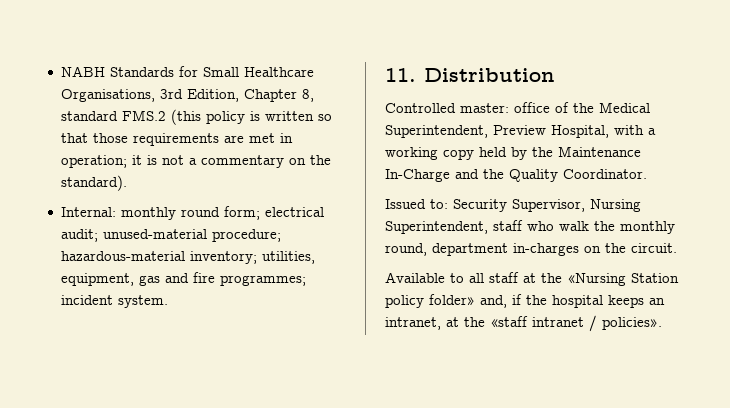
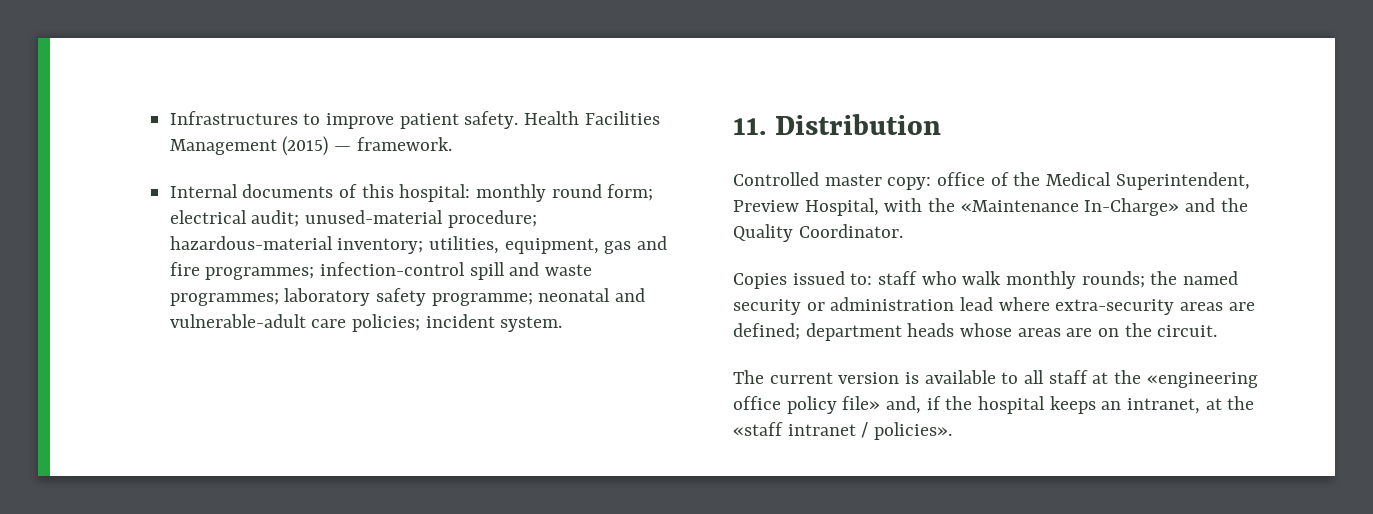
- NABH Standards for Small Healthcare Organisations, 3rd Edition, Chapter 8, standard FMS.2 (this policy is written so that those requirements are met in operation; it is not a commentary on the standard).
- Internal: monthly round form; electrical audit; unused-material procedure; hazardous-material inventory; utilities, equipment, gas and fire programmes; incident system.
+ Infrastructures to improve patient safety. Health Facilities Management (2015) — framework.
+ Internal documents of this hospital: monthly round form; electrical audit; unused-material procedure; hazardous-material inventory; utilities, equipment, gas and fire programmes; infection-control spill and waste programmes; laboratory safety programme; neonatal and vulnerable-adult care policies; incident system.
- Controlled master: office of the Medical Superintendent, Preview Hospital, with a working copy held by the Maintenance In-Charge and the Quality Coordinator.
- Issued to: Security Supervisor, Nursing Superintendent, staff who walk the monthly round, department in-charges on the circuit.
- Available to all staff at the «Nursing Station policy folder» and, if the hospital keeps an intranet, at the «staff intranet / policies».
+ Controlled master copy: office of the Medical Superintendent, Preview Hospital, with the «Maintenance In-Charge» and the Quality Coordinator.
+ Copies issued to: staff who walk monthly rounds; the named security or administration lead where extra-security areas are defined; department heads whose areas are on the circuit.
+ The current version is available to all staff at the «engineering office policy file» and, if the hospital keeps an intranet, at the «staff intranet / policies».

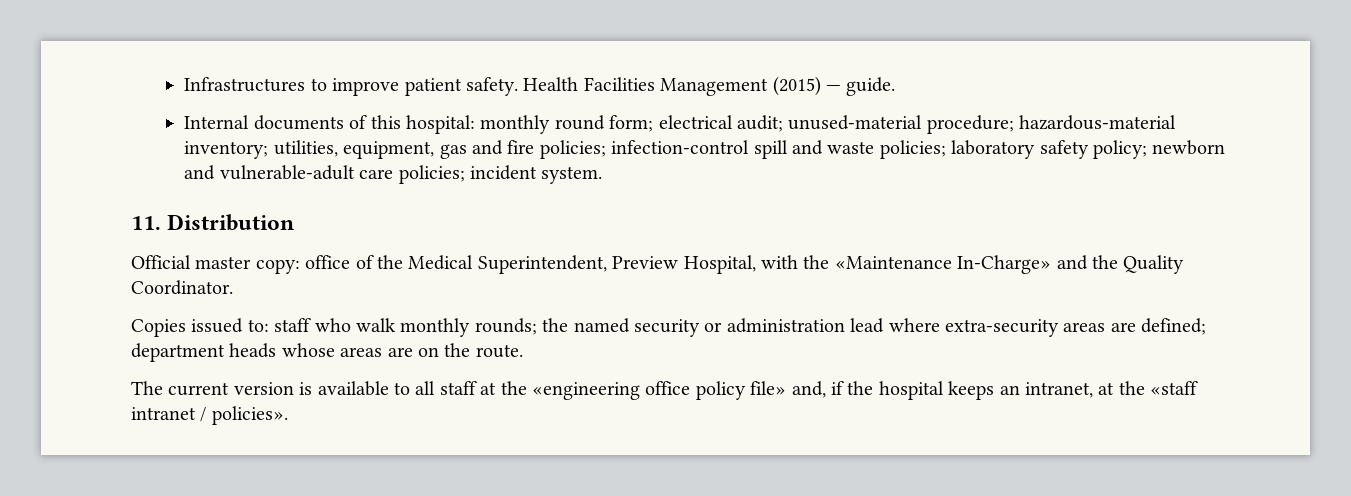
- Health Facilities Management (2015) — framework.
+ Health Facilities Management (2015) — guide.
- Internal documents of this hospital: monthly round form; electrical audit; unused-material procedure; hazardous-material inventory; utilities, equipment, gas and fire programmes; infection-control spill and waste programmes; laboratory safety programme; neonatal and vulnerable-adult care policies; incident system.
+ Internal documents of this hospital: monthly round form; electrical audit; unused-material procedure; hazardous-material inventory; utilities, equipment, gas and fire policies; infection-control spill and waste policies; laboratory safety policy; newborn and vulnerable-adult care policies; incident system.
- Controlled master copy: office of the Medical Superintendent, Preview Hospital, with the «Maintenance In-Charge» and the Quality Coordinator.
+ Official master copy: office of the Medical Superintendent, Preview Hospital, with the «Maintenance In-Charge» and the Quality Coordinator.
- Copies issued to: staff who walk monthly rounds; the named security or administration lead where extra-security areas are defined; department heads whose areas are on the circuit.
+ Copies issued to: staff who walk monthly rounds; the named security or administration lead where extra-security areas are defined; department heads whose areas are on the route.

